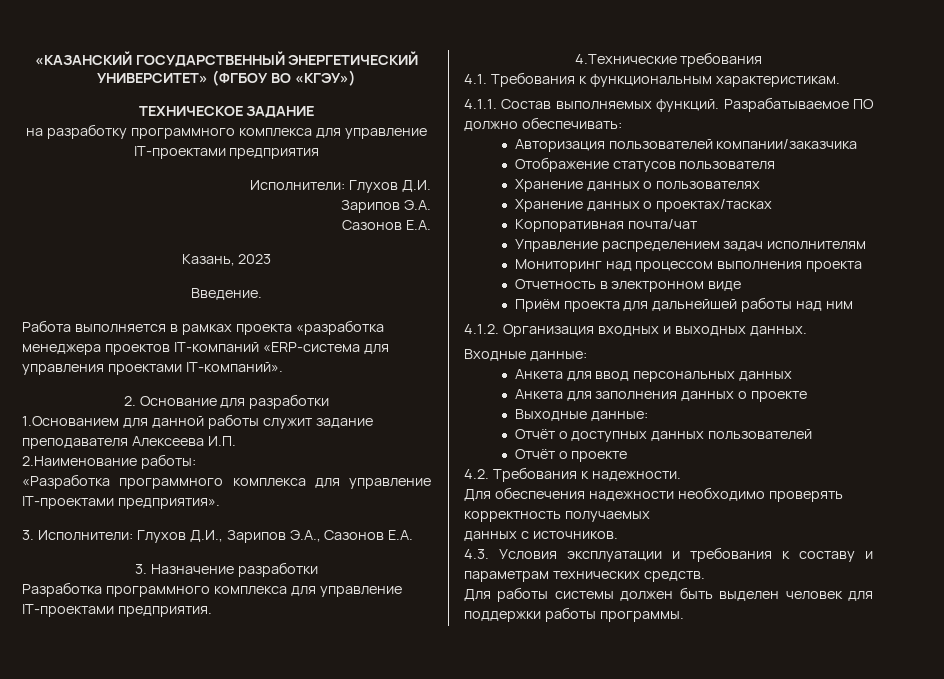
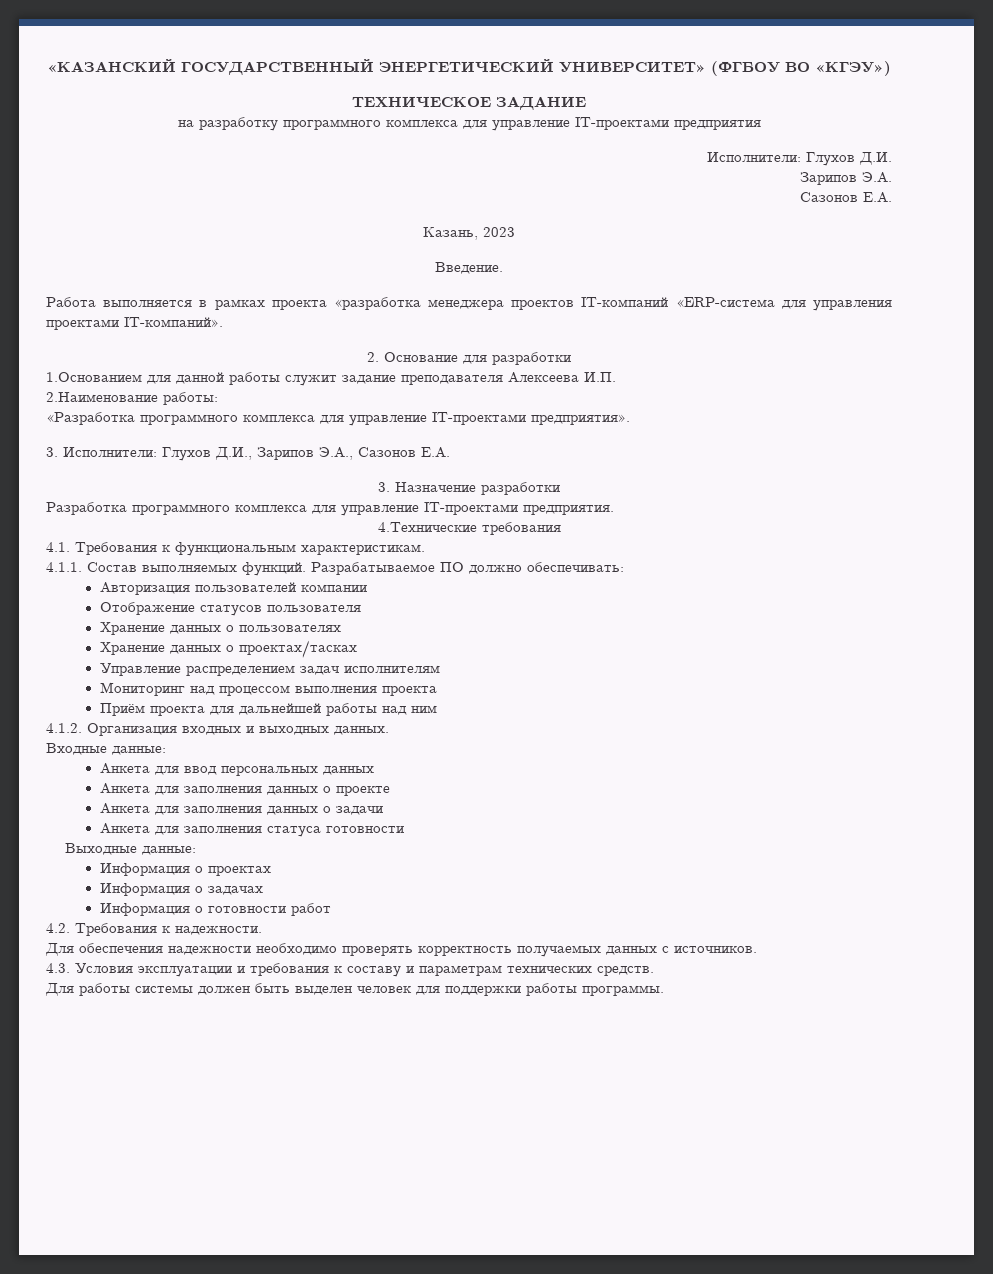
- Авторизация пользователей компании/заказчика
+ Авторизация пользователей компании
- Корпоративная почта/чат
- Отчетность в электронном виде
+ Анкета для заполнения данных о задачи
+ Анкета для заполнения статуса готовности
  Выходные данные:
- Отчёт о доступных данных пользователей
- Отчёт о проекте
+ Информация о проектах
+ Информация о задачах
+ Информация о готовности работ
- Для обеспечения надежности необходимо проверять корректность получаемых
- данных с источников.
+ Для обеспечения надежности необходимо проверять корректность получаемых данных с источников.

